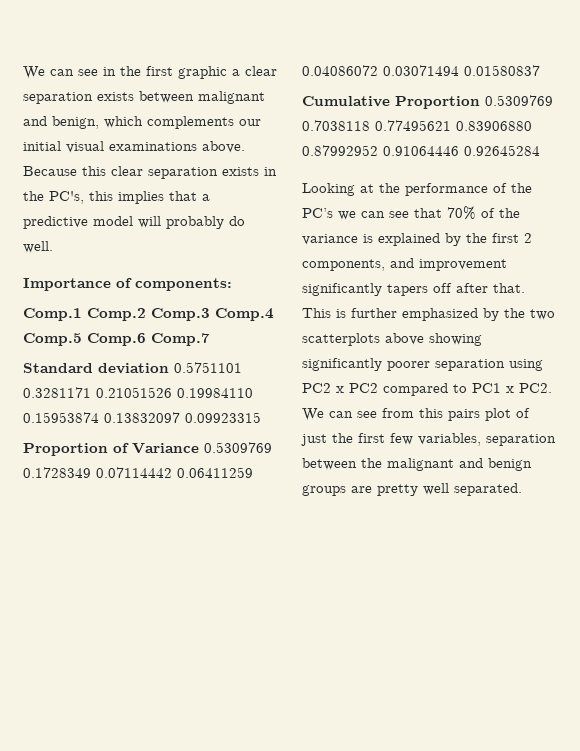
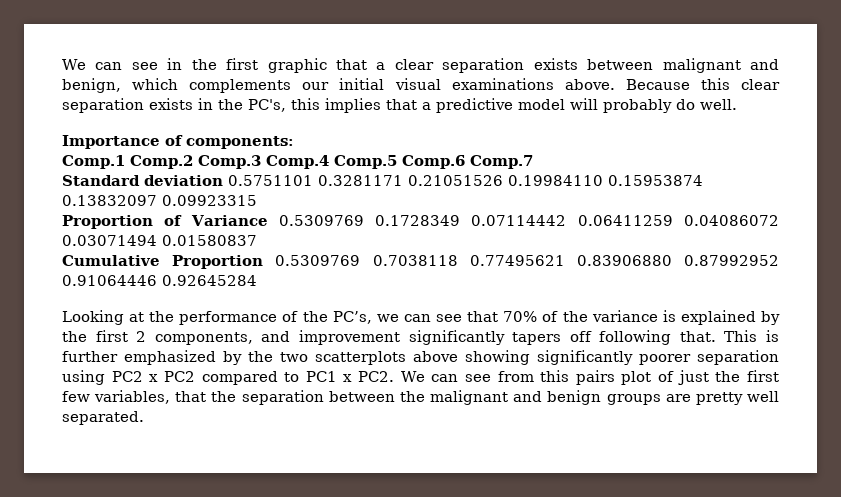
- We can see in the first graphic a clear separation exists between malignant and benign, which complements our initial visual examinations above.
+ We can see in the first graphic that a clear separation exists between malignant and benign, which complements our initial visual examinations above.
- Looking at the performance of the PC’s we can see that 70% of the variance is explained by the first 2 components, and improvement significantly tapers off after that.
+ Looking at the performance of the PC’s, we can see that 70% of the variance is explained by the first 2 components, and improvement significantly tapers off following that.
- This is further emphasized by the two scatterplots above showing significantly poorer separation using PC2 x PC2 compared to PC1 x PC2. We can see from this pairs plot of just the first few variables, separation between the malignant and benign groups are pretty well separated.
+ This is further emphasized by the two scatterplots above showing significantly poorer separation using PC2 x PC2 compared to PC1 x PC2. We can see from this pairs plot of just the first few variables, that the separation between the malignant and benign groups are pretty well separated.

